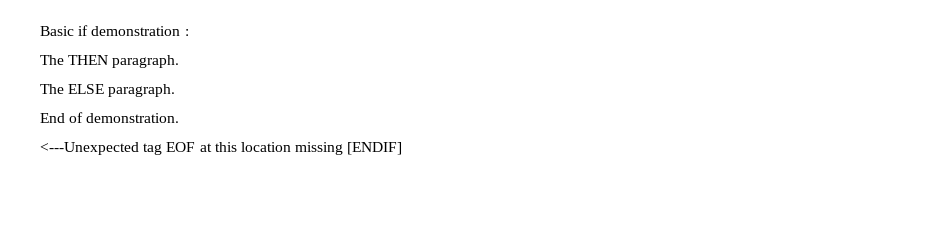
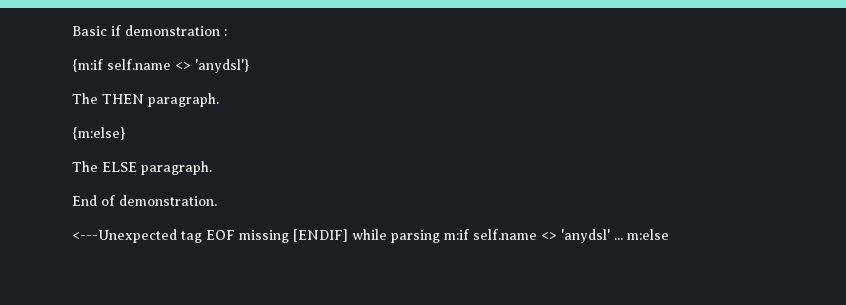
+ {m:if self.name <> 'anydsl'}
+ {m:else}
- <---Unexpected tag EOF at this location missing [ENDIF]
+ <---Unexpected tag EOF missing [ENDIF] while parsing m:if self.name <> 'anydsl' ... m:else

